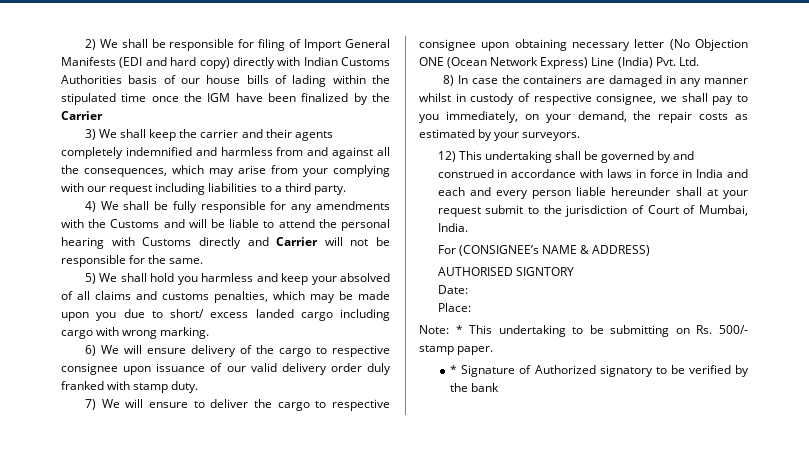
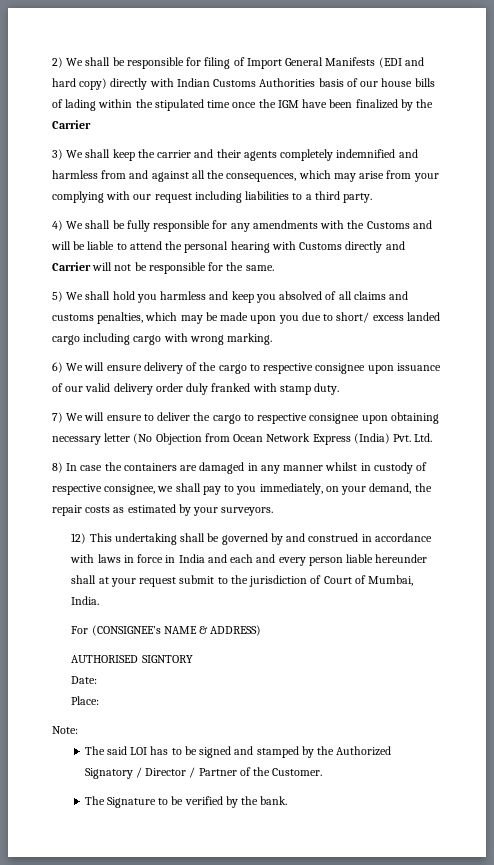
- 5) We shall hold you harmless and keep your absolved of all claims and customs penalties, which may be made upon you due to short/ excess landed cargo including cargo with wrong marking.
+ 5) We shall hold you harmless and keep you absolved of all claims and customs penalties, which may be made upon you due to short/ excess landed cargo including cargo with wrong marking.
- 7) We will ensure to deliver the cargo to respective consignee upon obtaining necessary letter (No Objection ONE (Ocean Network Express) Line (India) Pvt. Ltd.
+ 7) We will ensure to deliver the cargo to respective consignee upon obtaining necessary letter (No Objection from Ocean Network Express (India) Pvt. Ltd.
- Note: * This undertaking to be submitting on Rs. 500/- stamp paper.
- * Signature of Authorized signatory to be verified by the bank
+ Note:
+ The said LOI has to be signed and stamped by the Authorized Signatory / Director / Partner of the Customer.
+ The Signature to be verified by the bank.

